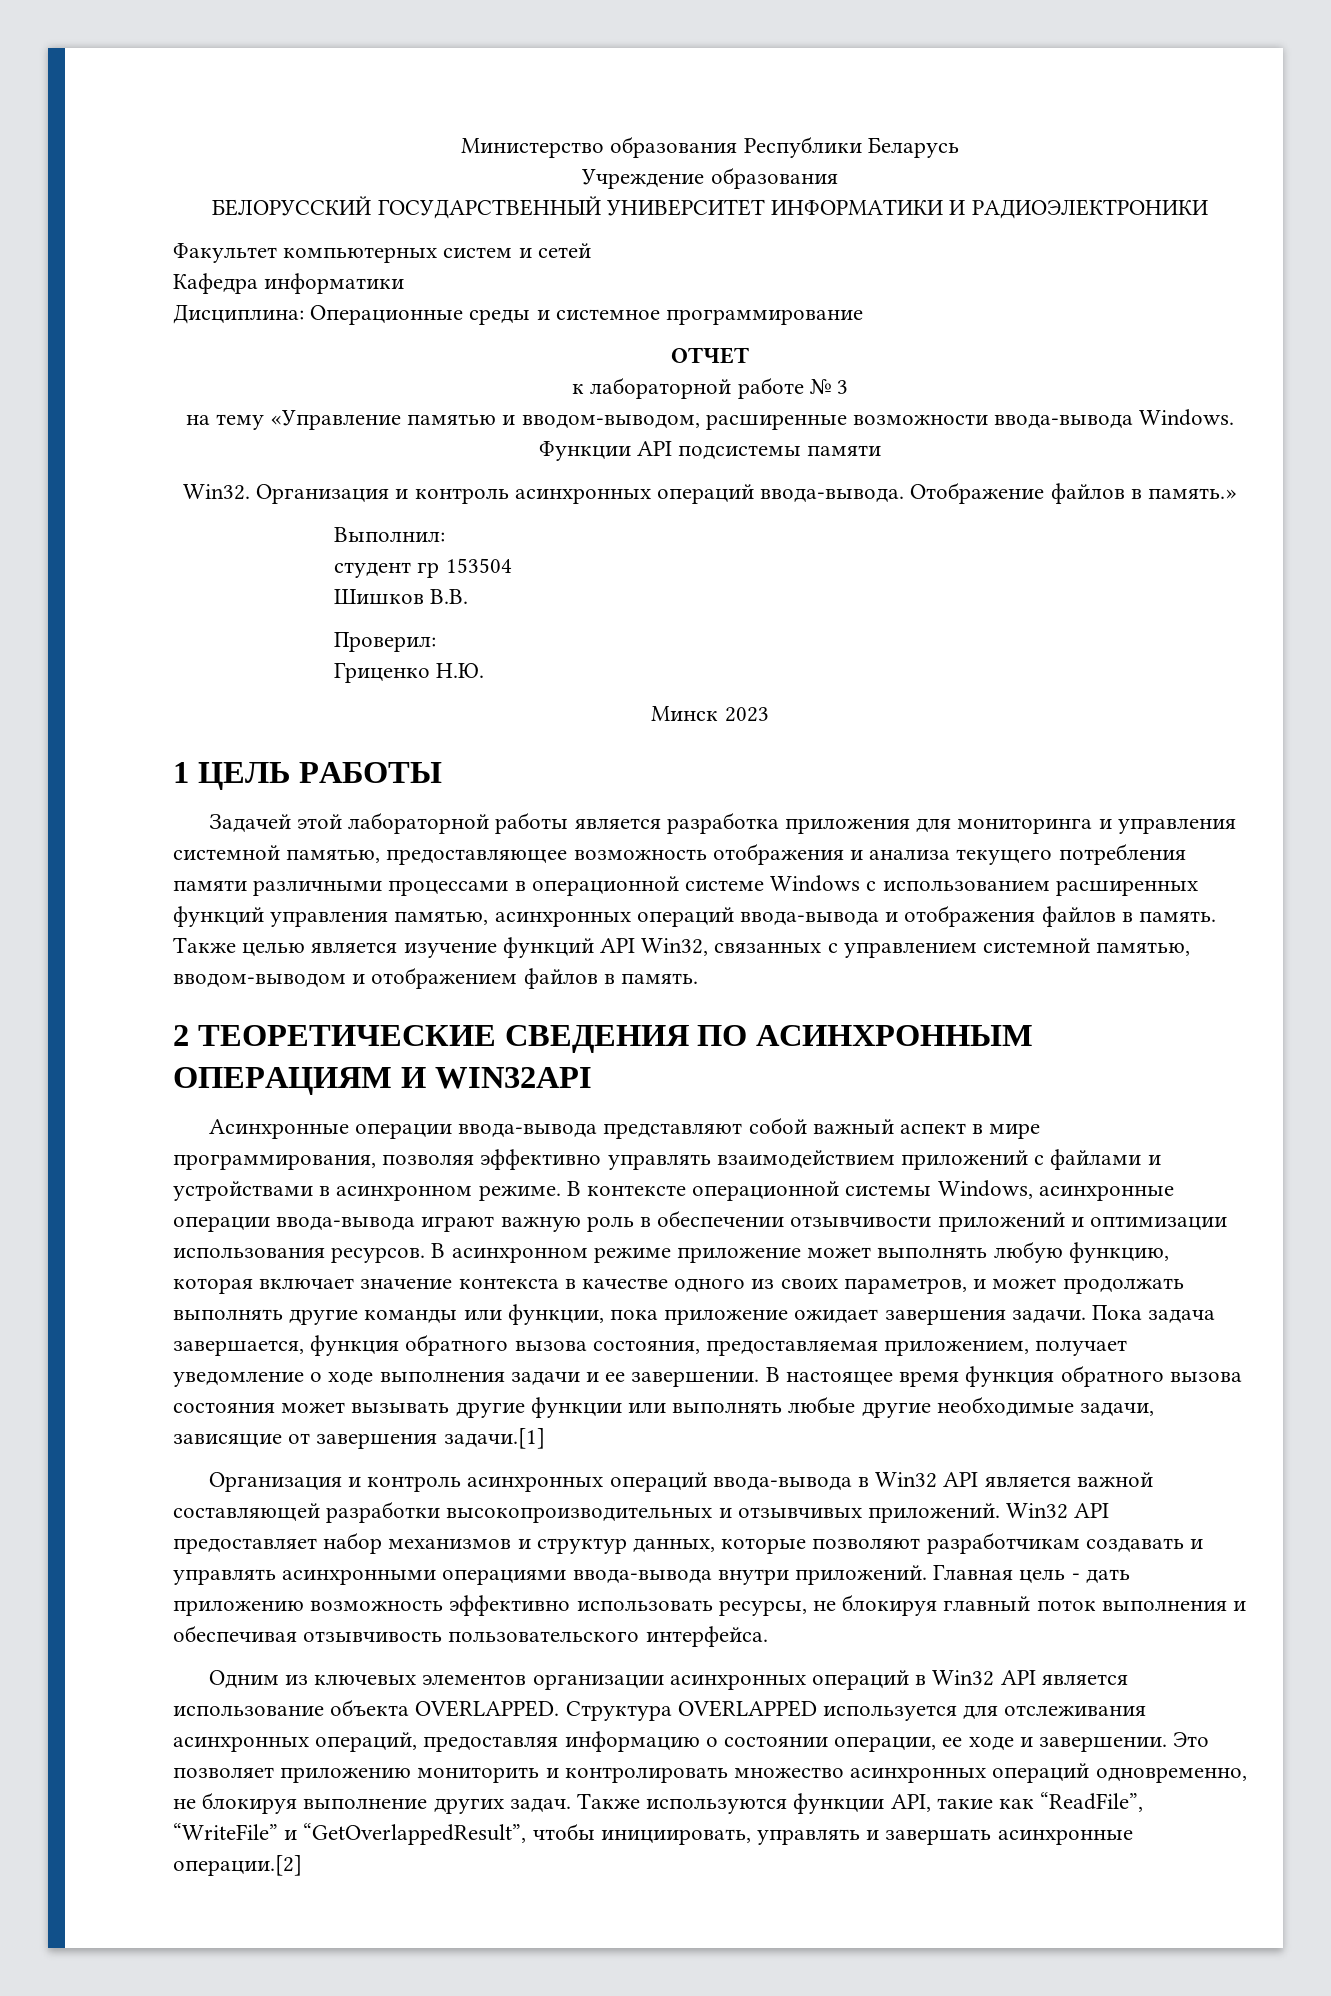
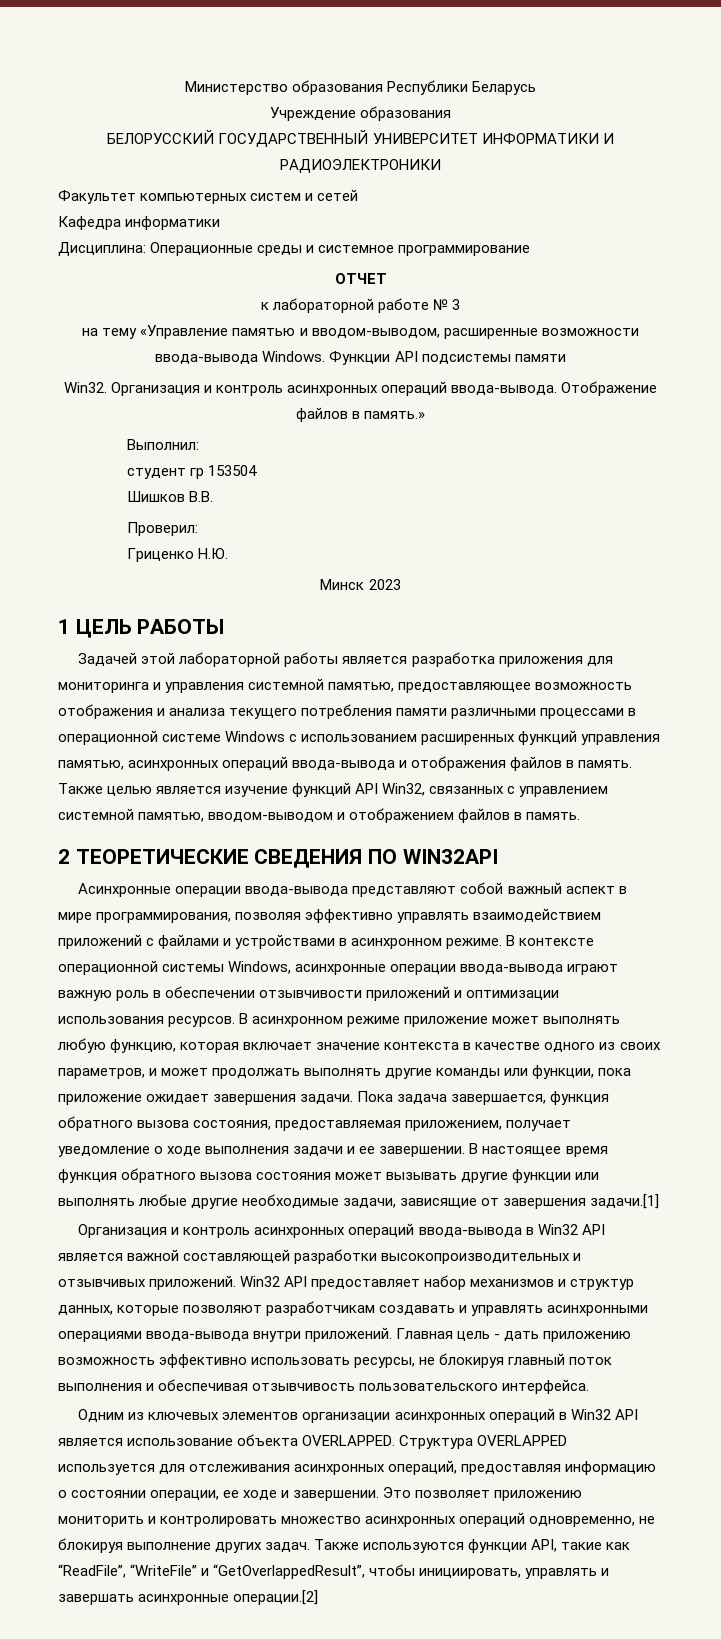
- 2 ТЕОРЕТИЧЕСКИЕ СВЕДЕНИЯ ПО АСИНХРОННЫМ ОПЕРАЦИЯМ И WIN32API
+ 2 ТЕОРЕТИЧЕСКИЕ СВЕДЕНИЯ ПО WIN32API

